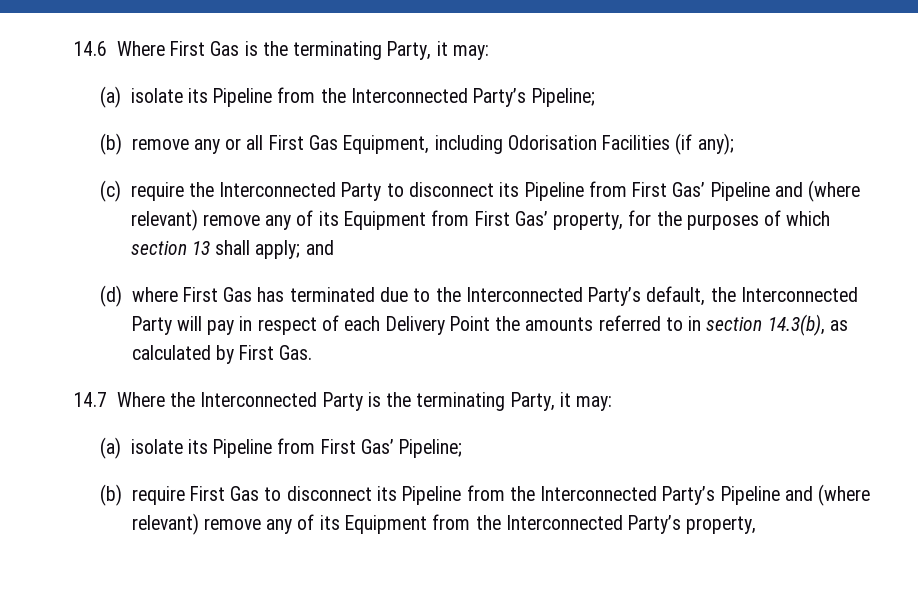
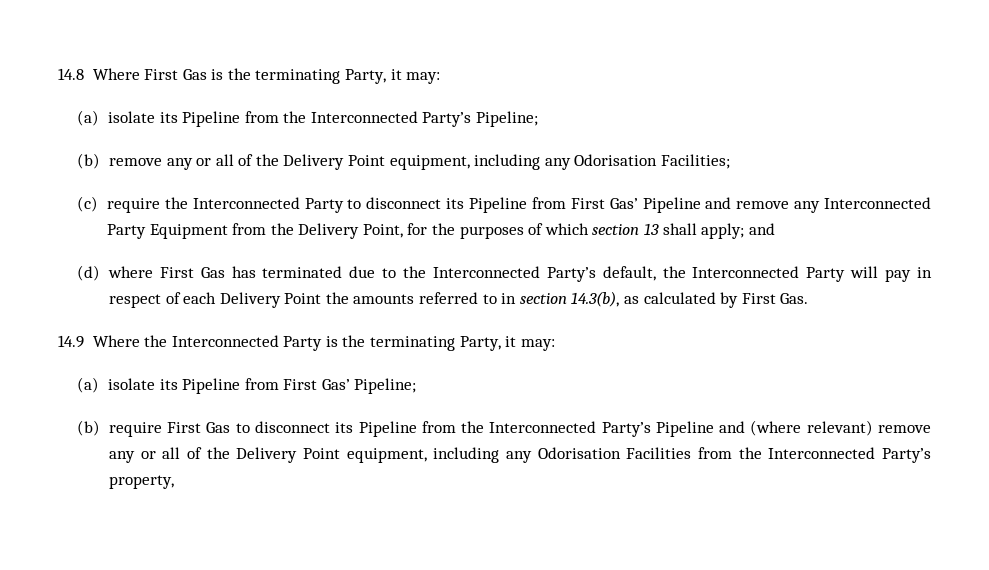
- 14.6 Where First Gas is the terminating Party, it may:
+ 14.8 Where First Gas is the terminating Party, it may:
- (b) remove any or all First Gas Equipment, including Odorisation Facilities (if any);
+ (b) remove any or all of the Delivery Point equipment, including any Odorisation Facilities;
- (c) require the Interconnected Party to disconnect its Pipeline from First Gas’ Pipeline and (where relevant) remove any of its Equipment from First Gas’ property, for the purposes of which section 13 shall apply; and
+ (c) require the Interconnected Party to disconnect its Pipeline from First Gas’ Pipeline and remove any Interconnected Party Equipment from the Delivery Point, for the purposes of which section 13 shall apply; and
- 14.7 Where the Interconnected Party is the terminating Party, it may:
+ 14.9 Where the Interconnected Party is the terminating Party, it may:
- (b) require First Gas to disconnect its Pipeline from the Interconnected Party’s Pipeline and (where relevant) remove any of its Equipment from the Interconnected Party’s property,
+ (b) require First Gas to disconnect its Pipeline from the Interconnected Party’s Pipeline and (where relevant) remove any or all of the Delivery Point equipment, including any Odorisation Facilities from the Interconnected Party’s property,

